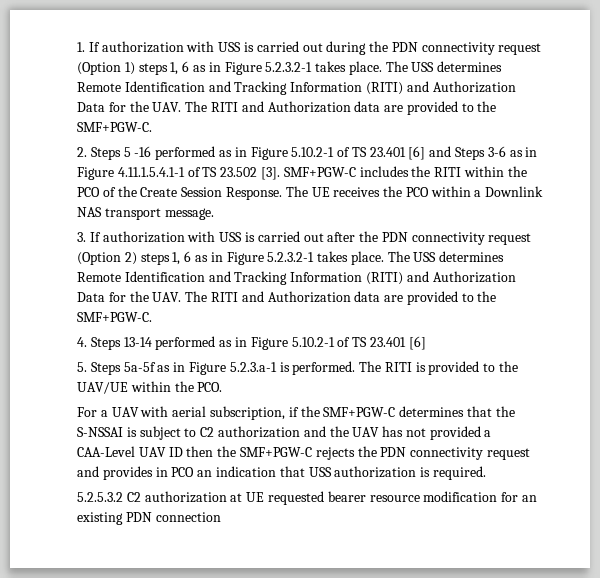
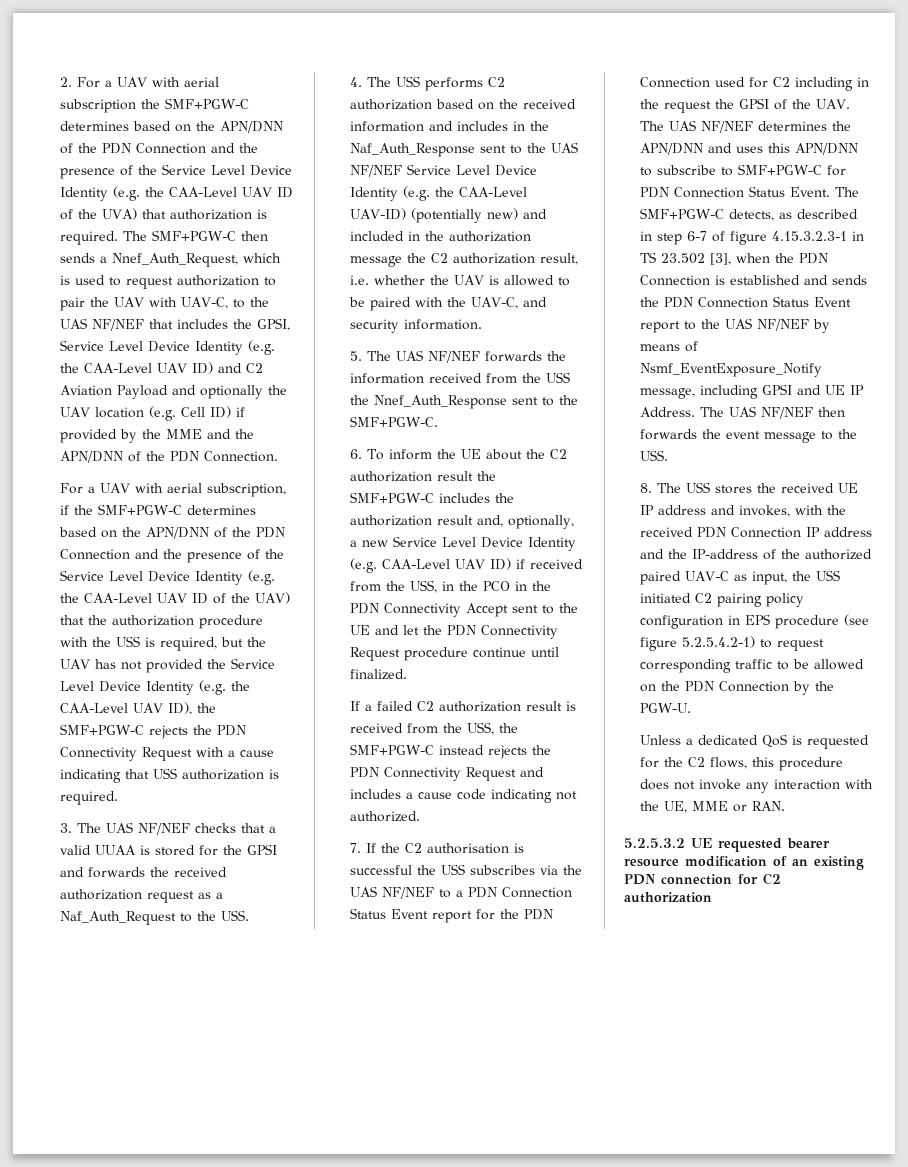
- 1. If authorization with USS is carried out during the PDN connectivity request (Option 1) steps 1, 6 as in Figure 5.2.3.2-1 takes place. The USS determines Remote Identification and Tracking Information (RITI) and Authorization Data for the UAV. The RITI and Authorization data are provided to the SMF+PGW-C.
- 2. Steps 5 -16 performed as in Figure 5.10.2-1 of TS 23.401 [6] and Steps 3-6 as in Figure 4.11.1.5.4.1-1 of TS 23.502 [3]. SMF+PGW-C includes the RITI within the PCO of the Create Session Response. The UE receives the PCO within a Downlink NAS transport message.
- 3. If authorization with USS is carried out after the PDN connectivity request (Option 2) steps 1, 6 as in Figure 5.2.3.2-1 takes place. The USS determines Remote Identification and Tracking Information (RITI) and Authorization Data for the UAV. The RITI and Authorization data are provided to the SMF+PGW-C.
- 4. Steps 13-14 performed as in Figure 5.10.2-1 of TS 23.401 [6]
- 5. Steps 5a-5f as in Figure 5.2.3.a-1 is performed. The RITI is provided to the UAV/UE within the PCO.
+ 2. For a UAV with aerial subscription the SMF+PGW-C determines based on the APN/DNN of the PDN Connection and the presence of the Service Level Device Identity (e.g. the CAA-Level UAV ID of the UVA) that authorization is required. The SMF+PGW-C then sends a Nnef_Auth_Request, which is used to request authorization to pair the UAV with UAV-C, to the UAS NF/NEF that includes the GPSI, Service Level Device Identity (e.g. the CAA-Level UAV ID) and C2 Aviation Payload and optionally the UAV location (e.g. Cell ID) if provided by the MME and the APN/DNN of the PDN Connection.
- For a UAV with aerial subscription, if the SMF+PGW-C determines that the S-NSSAI is subject to C2 authorization and the UAV has not provided a CAA-Level UAV ID then the SMF+PGW-C rejects the PDN connectivity request and provides in PCO an indication that USS authorization is required.
+ For a UAV with aerial subscription, if the SMF+PGW-C determines based on the APN/DNN of the PDN Connection and the presence of the Service Level Device Identity (e.g. the CAA-Level UAV ID of the UAV) that the authorization procedure with the USS is required, but the UAV has not provided the Service Level Device Identity (e.g. the CAA-Level UAV ID), the SMF+PGW-C rejects the PDN Connectivity Request with a cause indicating that USS authorization is required.
- 5.2.5.3.2 C2 authorization at UE requested bearer resource modification for an existing PDN connection
+ 3. The UAS NF/NEF checks that a valid UUAA is stored for the GPSI and forwards the received authorization request as a Naf_Auth_Request to the USS.
+ 4. The USS performs C2 authorization based on the received information and includes in the Naf_Auth_Response sent to the UAS NF/NEF Service Level Device Identity (e.g. the CAA-Level UAV-ID) (potentially new) and included in the authorization message the C2 authorization result, i.e. whether the UAV is allowed to be paired with the UAV-C, and security information.
+ 5. The UAS NF/NEF forwards the information received from the USS the Nnef_Auth_Response sent to the SMF+PGW-C.
+ 6. To inform the UE about the C2 authorization result the SMF+PGW-C includes the authorization result and, optionally, a new Service Level Device Identity (e.g. CAA-Level UAV ID) if received from the USS, in the PCO in the PDN Connectivity Accept sent to the UE and let the PDN Connectivity Request procedure continue until finalized.
+ If a failed C2 authorization result is received from the USS, the SMF+PGW-C instead rejects the PDN Connectivity Request and includes a cause code indicating not authorized.
+ 7. If the C2 authorisation is successful the USS subscribes via the UAS NF/NEF to a PDN Connection Status Event report for the PDN Connection used for C2 including in the request the GPSI of the UAV. The UAS NF/NEF determines the APN/DNN and uses this APN/DNN to subscribe to SMF+PGW-C for PDN Connection Status Event. The SMF+PGW-C detects, as described in step 6-7 of figure 4.15.3.2.3-1 in TS 23.502 [3], when the PDN Connection is established and sends the PDN Connection Status Event report to the UAS NF/NEF by means of Nsmf_EventExposure_Notify message, including GPSI and UE IP Address. The UAS NF/NEF then forwards the event message to the USS.
+ 8. The USS stores the received UE IP address and invokes, with the received PDN Connection IP address and the IP-address of the authorized paired UAV-C as input, the USS initiated C2 pairing policy configuration in EPS procedure (see figure 5.2.5.4.2-1) to request corresponding traffic to be allowed on the PDN Connection by the PGW-U.
+ Unless a dedicated QoS is requested for the C2 flows, this procedure does not invoke any interaction with the UE, MME or RAN.
+ 5.2.5.3.2 UE requested bearer resource modification of an existing PDN connection for C2 authorization

